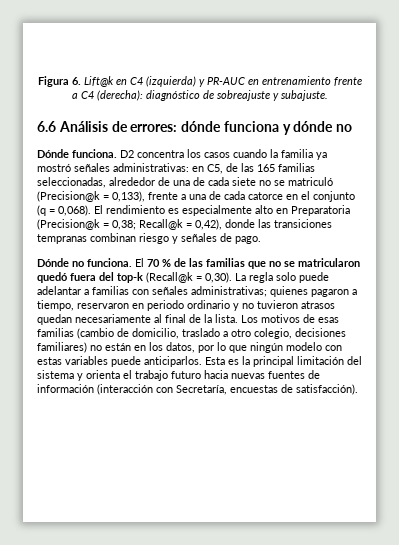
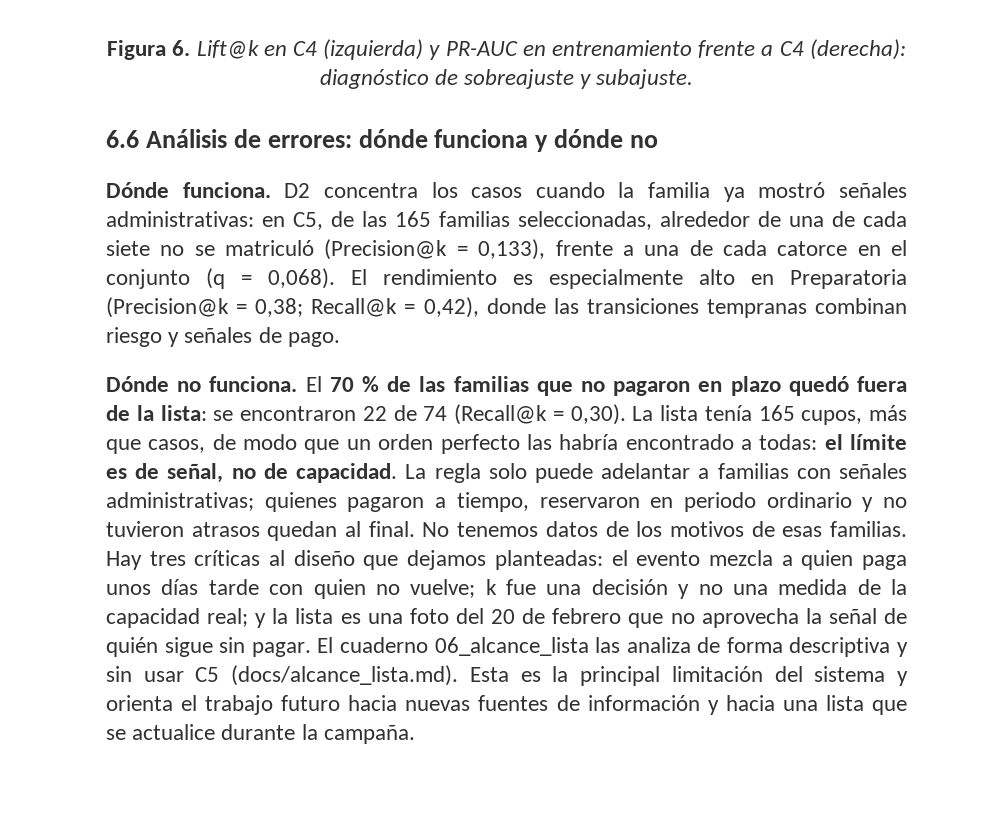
- El 70 % de las familias que no se matricularon quedó fuera del top-k (Recall@k = 0,30).
+ El 70 % de las familias que no pagaron en plazo quedó fuera de la lista: se encontraron 22 de 74 (Recall@k = 0,30). La lista tenía 165 cupos, más que casos, de modo que un orden perfecto las habría encontrado a todas: el límite es de señal, no de capacidad.
- La regla solo puede adelantar a familias con señales administrativas; quienes pagaron a tiempo, reservaron en periodo ordinario y no tuvieron atrasos quedan necesariamente al final de la lista. Los motivos de esas familias (cambio de domicilio, traslado a otro colegio, decisiones familiares) no están en los datos, por lo que ningún modelo con estas variables puede anticiparlos. Esta es la principal limitación del sistema y orienta el trabajo futuro hacia nuevas fuentes de información (interacción con Secretaría, encuestas de satisfacción).
+ La regla solo puede adelantar a familias con señales administrativas; quienes pagaron a tiempo, reservaron en periodo ordinario y no tuvieron atrasos quedan al final. No tenemos datos de los motivos de esas familias. Hay tres críticas al diseño que dejamos planteadas: el evento mezcla a quien paga unos días tarde con quien no vuelve; k fue una decisión y no una medida de la capacidad real; y la lista es una foto del 20 de febrero que no aprovecha la señal de quién sigue sin pagar. El cuaderno 06_alcance_lista las analiza de forma descriptiva y sin usar C5 (docs/alcance_lista.md). Esta es la principal limitación del sistema y orienta el trabajo futuro hacia nuevas fuentes de información y hacia una lista que se actualice durante la campaña.

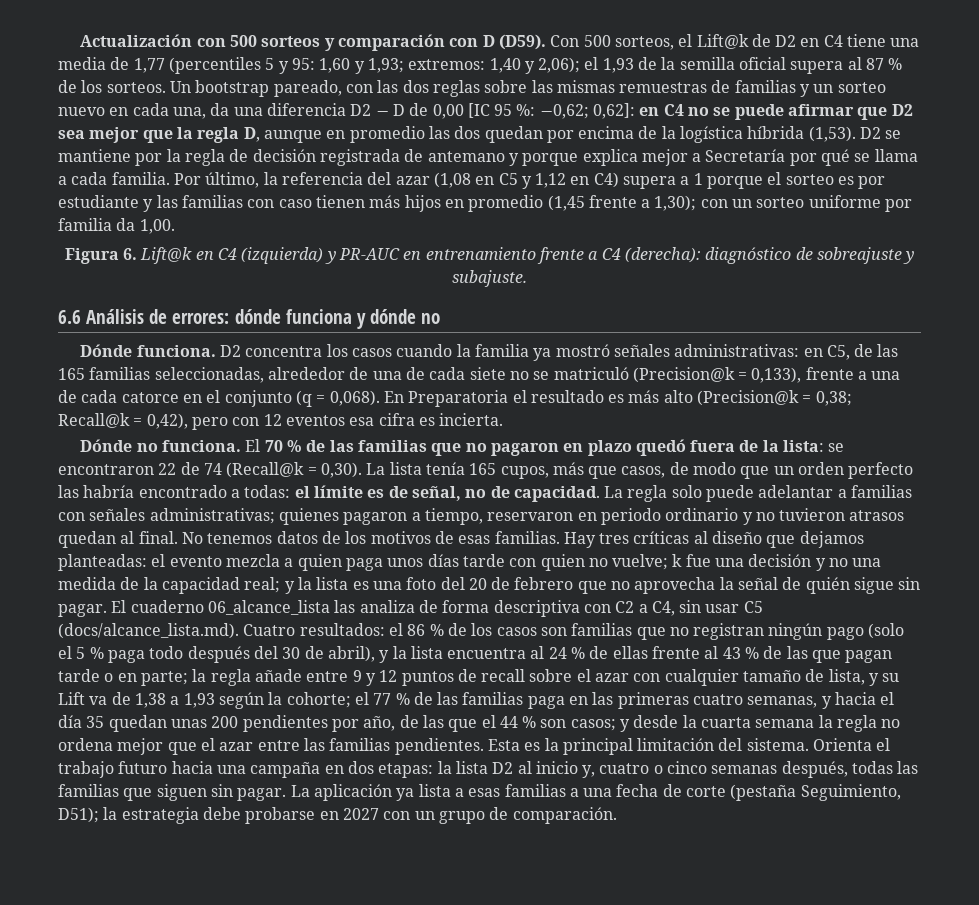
+ Actualización con 500 sorteos y comparación con D (D59). Con 500 sorteos, el Lift@k de D2 en C4 tiene una media de 1,77 (percentiles 5 y 95: 1,60 y 1,93; extremos: 1,40 y 2,06); el 1,93 de la semilla oficial supera al 87 % de los sorteos. Un bootstrap pareado, con las dos reglas sobre las mismas remuestras de familias y un sorteo nuevo en cada una, da una diferencia D2 − D de 0,00 [IC 95 %: −0,62; 0,62]: en C4 no se puede afirmar que D2 sea mejor que la regla D, aunque en promedio las dos quedan por encima de la logística híbrida (1,53). D2 se mantiene por la regla de decisión registrada de antemano y porque explica mejor a Secretaría por qué se llama a cada familia. Por último, la referencia del azar (1,08 en C5 y 1,12 en C4) supera a 1 porque el sorteo es por estudiante y las familias con caso tienen más hijos en promedio (1,45 frente a 1,30); con un sorteo uniforme por familia da 1,00.
- El rendimiento es especialmente alto en Preparatoria (Precision@k = 0,38; Recall@k = 0,42), donde las transiciones tempranas combinan riesgo y señales de pago.
+ En Preparatoria el resultado es más alto (Precision@k = 0,38; Recall@k = 0,42), pero con 12 eventos esa cifra es incierta.
- El cuaderno 06_alcance_lista las analiza de forma descriptiva y sin usar C5 (docs/alcance_lista.md). Esta es la principal limitación del sistema y orienta el trabajo futuro hacia nuevas fuentes de información y hacia una lista que se actualice durante la campaña.
+ El cuaderno 06_alcance_lista las analiza de forma descriptiva con C2 a C4, sin usar C5 (docs/alcance_lista.md). Cuatro resultados: el 86 % de los casos son familias que no registran ningún pago (solo el 5 % paga todo después del 30 de abril), y la lista encuentra al 24 % de ellas frente al 43 % de las que pagan tarde o en parte; la regla añade entre 9 y 12 puntos de recall sobre el azar con cualquier tamaño de lista, y su Lift va de 1,38 a 1,93 según la cohorte; el 77 % de las familias paga en las primeras cuatro semanas, y hacia el día 35 quedan unas 200 pendientes por año, de las que el 44 % son casos; y desde la cuarta semana la regla no ordena mejor que el azar entre las familias pendientes. Esta es la principal limitación del sistema. Orienta el trabajo futuro hacia una campaña en dos etapas: la lista D2 al inicio y, cuatro o cinco semanas después, todas las familias que siguen sin pagar. La aplicación ya lista a esas familias a una fecha de corte (pestaña Seguimiento, D51); la estrategia debe probarse en 2027 con un grupo de comparación.

